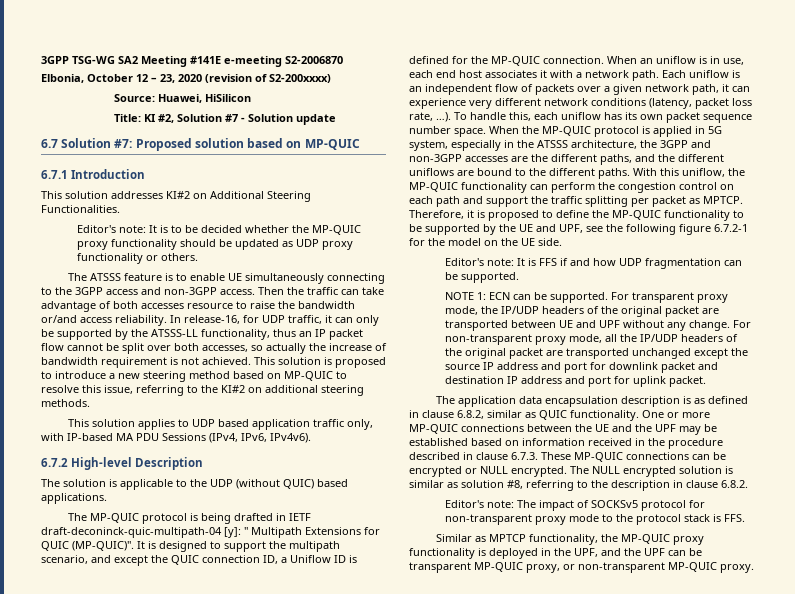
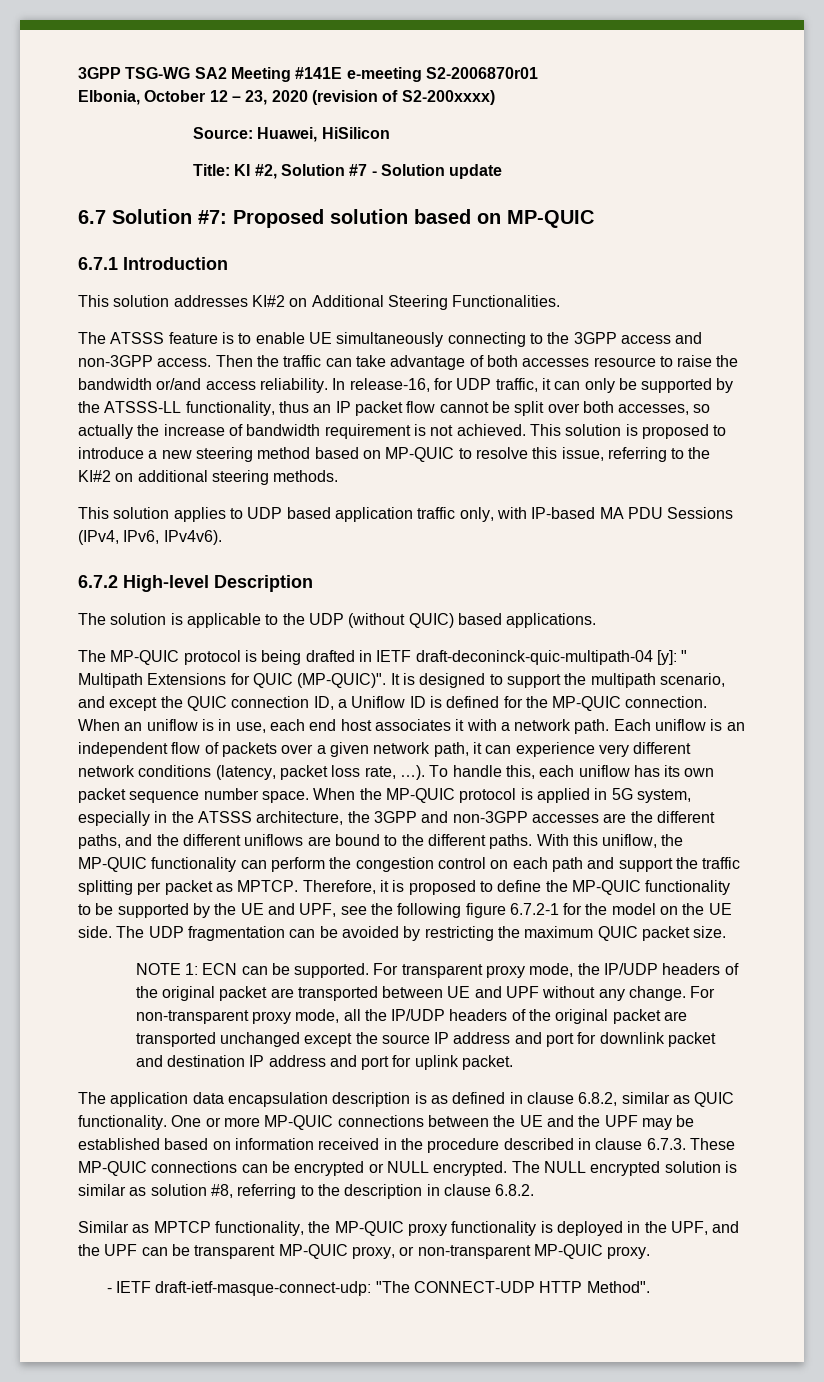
- 3GPP TSG-WG SA2 Meeting #141E e-meeting S2-2006870
+ 3GPP TSG-WG SA2 Meeting #141E e-meeting S2-2006870r01
- Editor's note: It is to be decided whether the MP-QUIC proxy functionality should be updated as UDP proxy functionality or others.
- Therefore, it is proposed to define the MP-QUIC functionality to be supported by the UE and UPF, see the following figure 6.7.2-1 for the model on the UE side.
- Editor's note: It is FFS if and how UDP fragmentation can be supported.
+ Therefore, it is proposed to define the MP-QUIC functionality to be supported by the UE and UPF, see the following figure 6.7.2-1 for the model on the UE side. The UDP fragmentation can be avoided by restricting the maximum QUIC packet size.
- Editor's note: The impact of SOCKSv5 protocol for non-transparent proxy mode to the protocol stack is FFS.
+ - IETF draft-ietf-masque-connect-udp: "The CONNECT-UDP HTTP Method".

